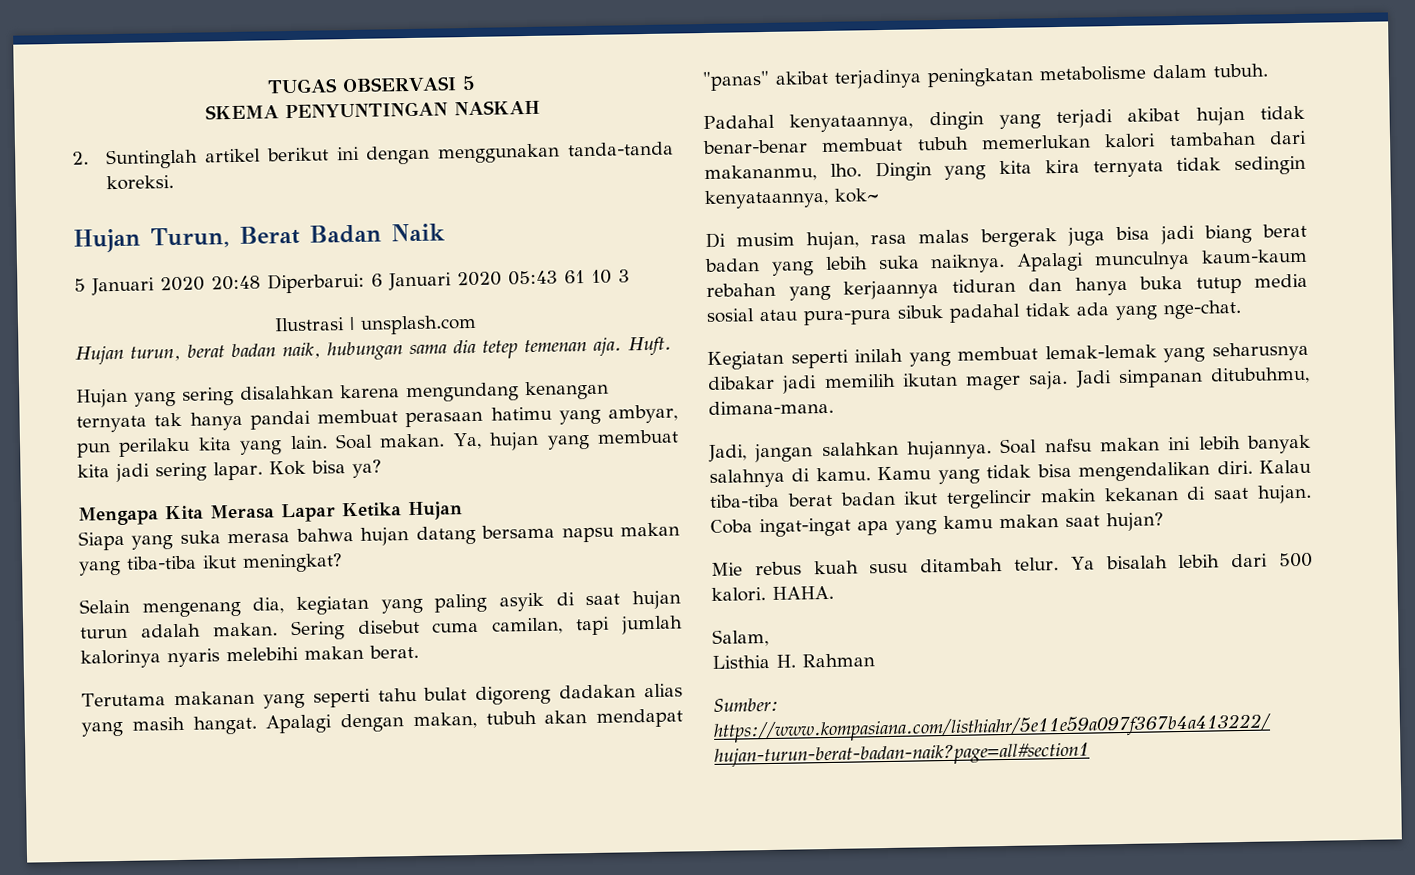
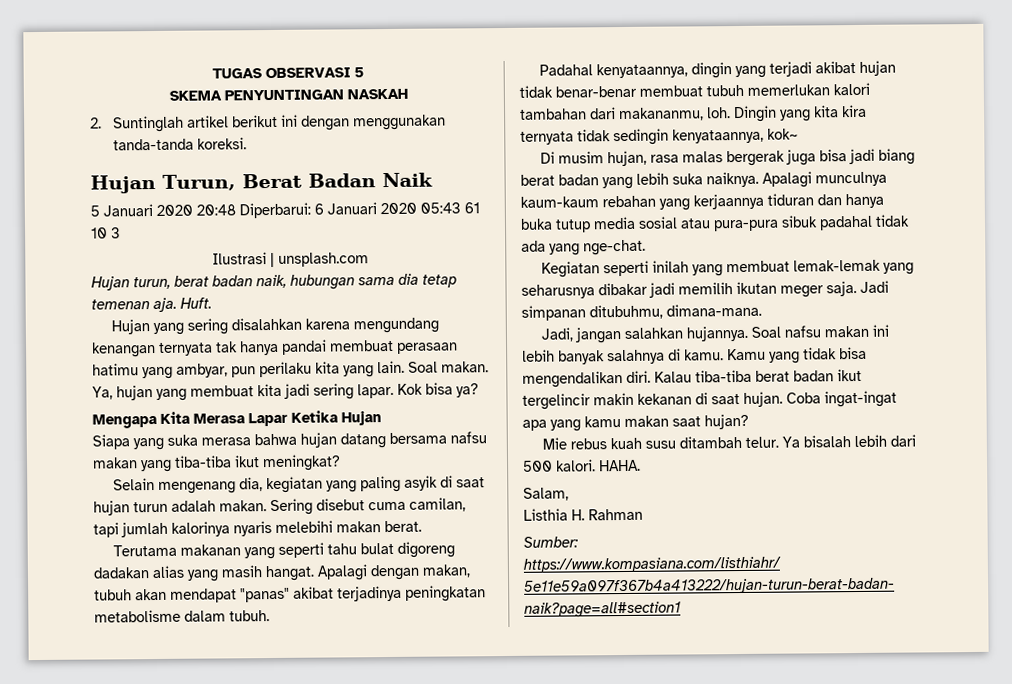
- Hujan turun, berat badan naik, hubungan sama dia tetep temenan aja.
+ Hujan turun, berat badan naik, hubungan sama dia tetap temenan aja.
- Siapa yang suka merasa bahwa hujan datang bersama napsu makan yang tiba-tiba ikut meningkat?
+ Siapa yang suka merasa bahwa hujan datang bersama nafsu makan yang tiba-tiba ikut meningkat?
- Padahal kenyataannya, dingin yang terjadi akibat hujan tidak benar-benar membuat tubuh memerlukan kalori tambahan dari makananmu, lho.
+ Padahal kenyataannya, dingin yang terjadi akibat hujan tidak benar-benar membuat tubuh memerlukan kalori tambahan dari makananmu, loh.
- Kegiatan seperti inilah yang membuat lemak-lemak yang seharusnya dibakar jadi memilih ikutan mager saja.
+ Kegiatan seperti inilah yang membuat lemak-lemak yang seharusnya dibakar jadi memilih ikutan meger saja.

